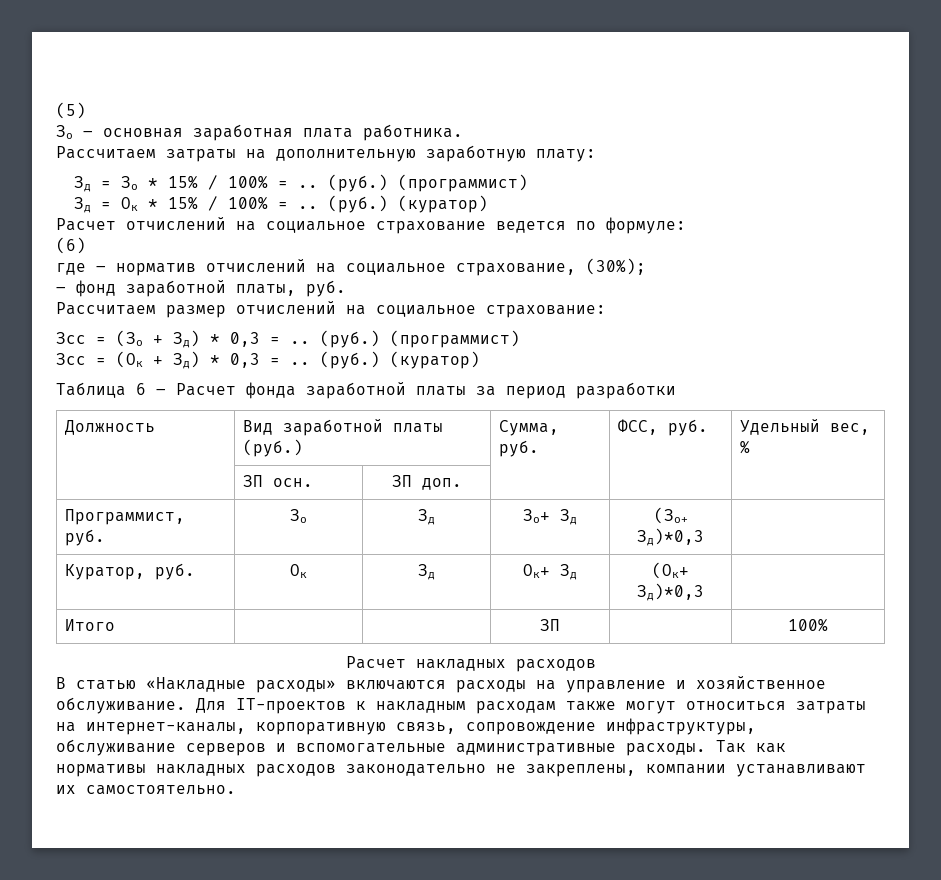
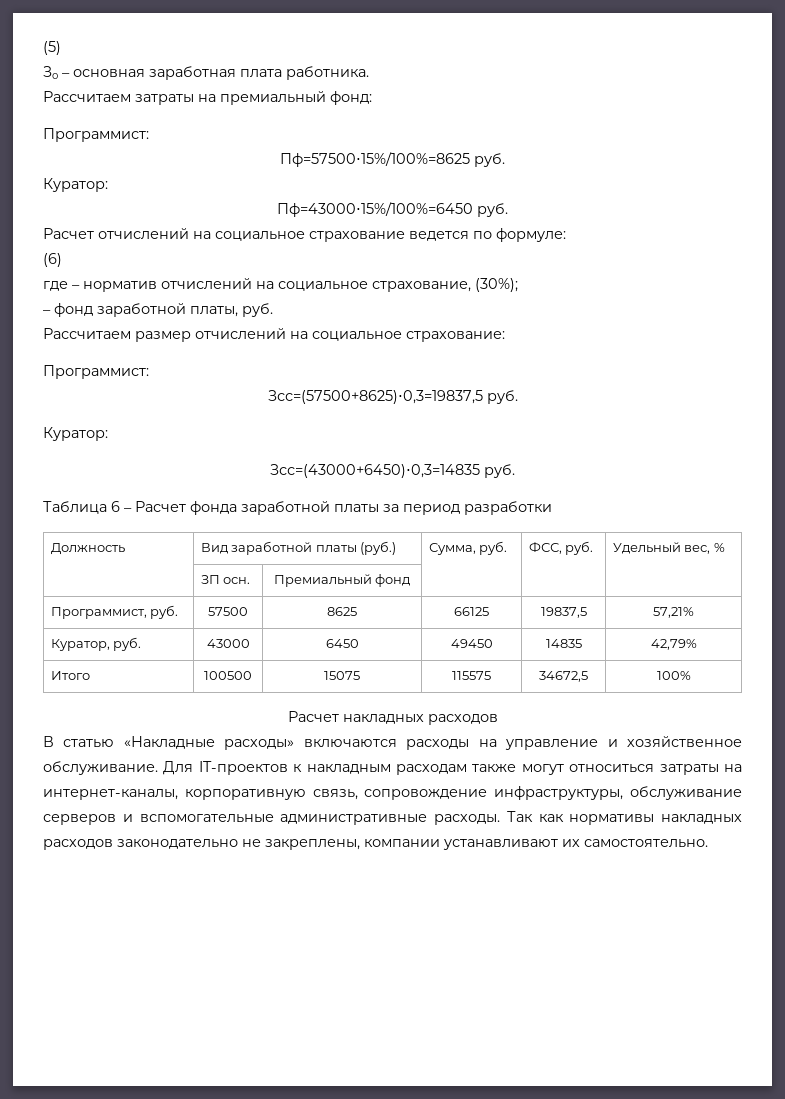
- Рассчитаем затраты на дополнительную заработную плату:
- Зд = Зо * 15% / 100% = .. (руб.) (программист)
- Зд = Ок * 15% / 100% = .. (руб.) (куратор)
+ Рассчитаем затраты на премиальный фонд:
+ Программист:
+ Пф=57500⋅15%/100%=8625 руб.
+ Куратор:
+ Пф=43000⋅15%/100%=6450 руб.
  Рассчитаем размер отчислений на социальное страхование:
- Зсс = (Зо + Зд) * 0,3 = .. (руб.) (программист)
- Зсс = (Ок + Зд) * 0,3 = .. (руб.) (куратор)
+ Программист:
+ Зсс=(57500+8625)⋅0,3=19837,5 руб.
+ Куратор:
+ Зсс=(43000+6450)⋅0,3=14835 руб.
- | ЗП осн. | ЗП доп. | | |
+ | ЗП осн. | Премиальный фонд | | |
- Программист, руб. | Зо | Зд | Зо+ Зд | (Зо+ Зд)*0,3 |
- Куратор, руб. | Ок | Зд | Ок+ Зд | (Ок+ Зд)*0,3 |
- Итого | | | ЗП | | 100%
+ Программист, руб. | 57500 | 8625 | 66125 | 19837,5 | 57,21%
+ Куратор, руб. | 43000 | 6450 | 49450 | 14835 | 42,79%
+ Итого | 100500 | 15075 | 115575 | 34672,5 | 100%

